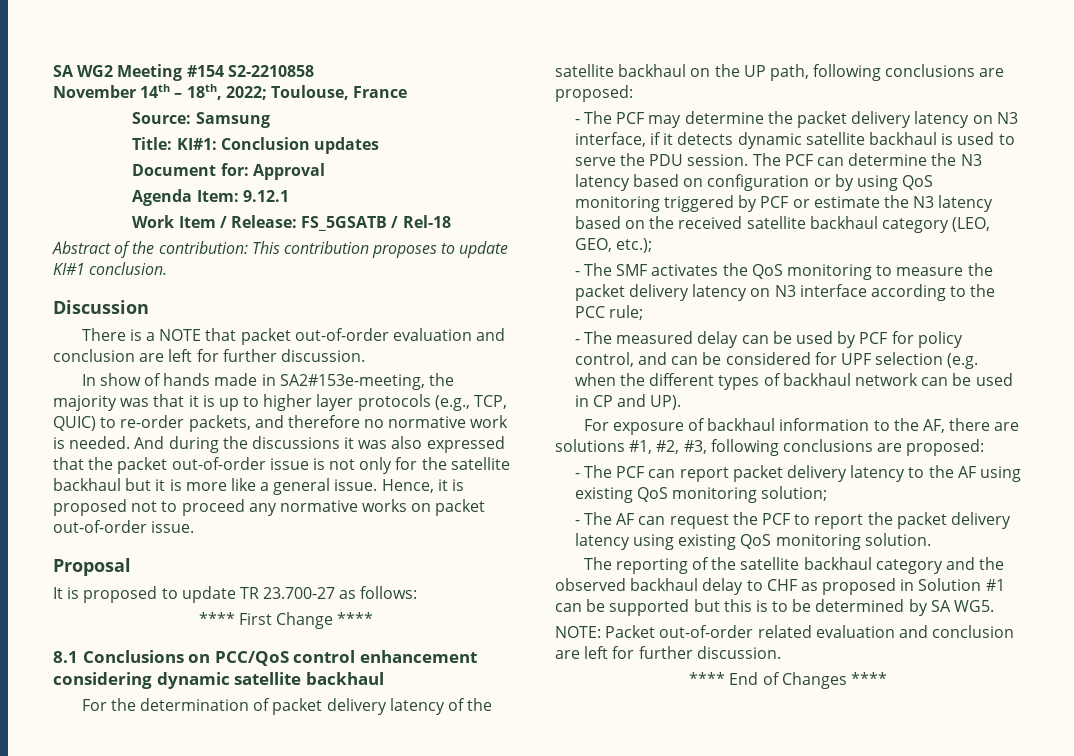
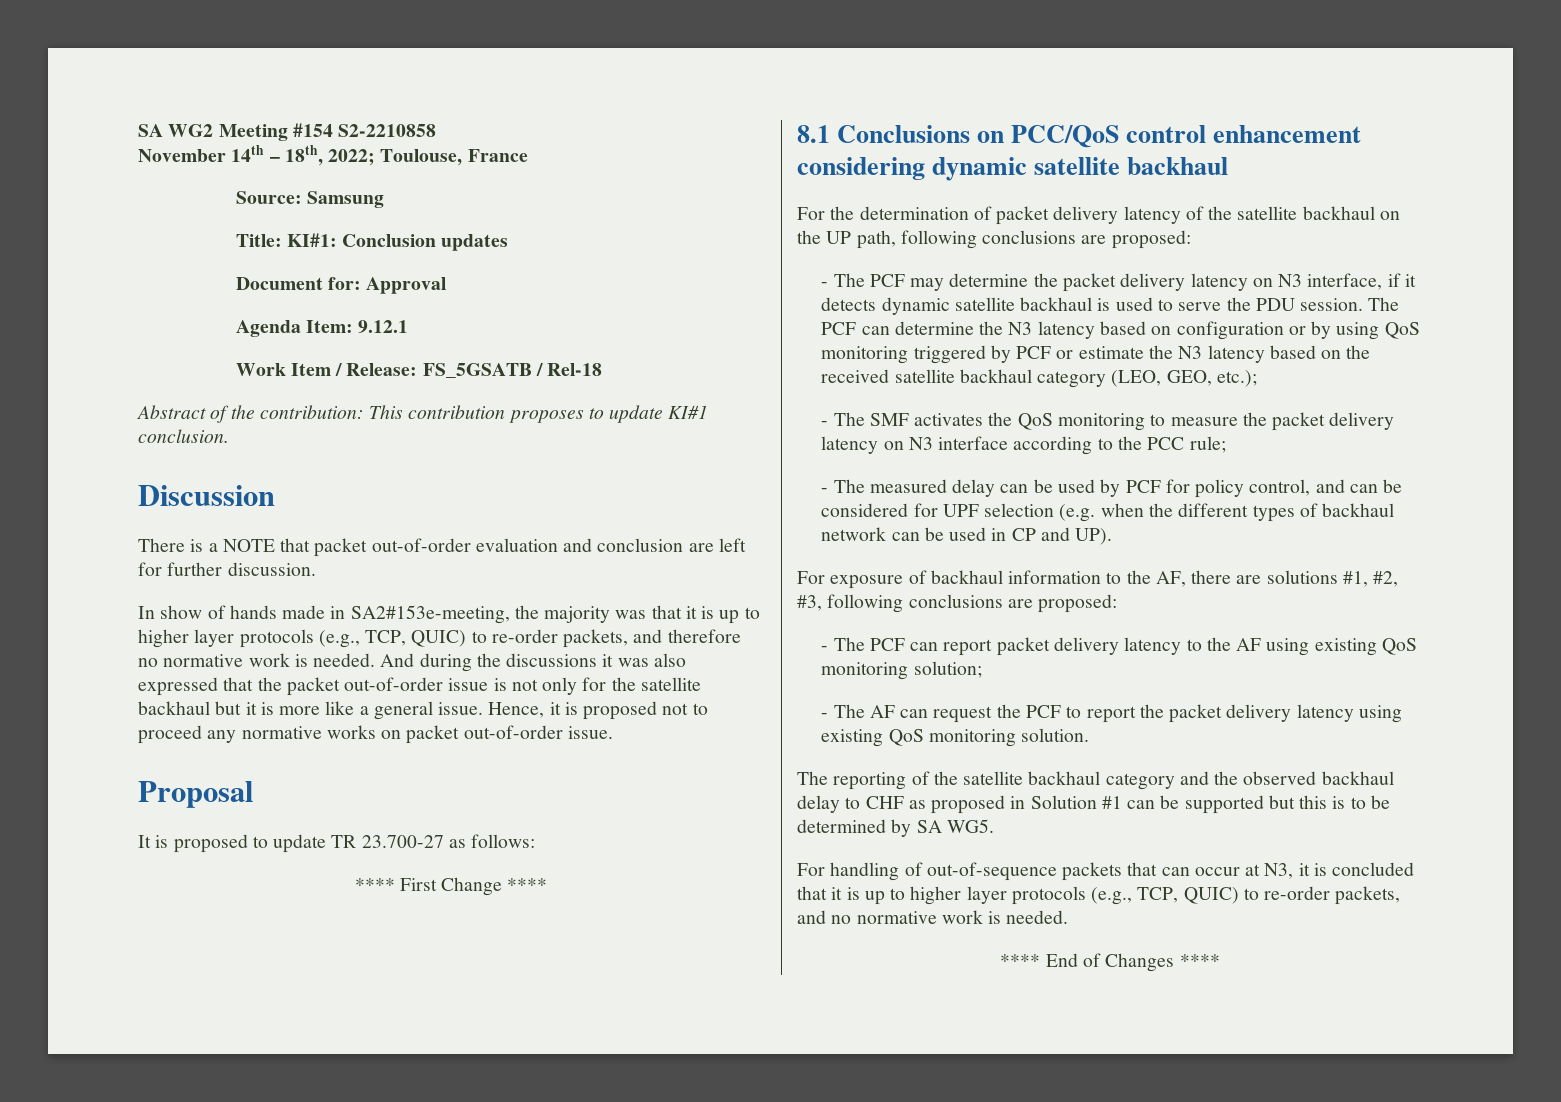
- NOTE: Packet out-of-order related evaluation and conclusion are left for further discussion.
+ For handling of out-of-sequence packets that can occur at N3, it is concluded that it is up to higher layer protocols (e.g., TCP, QUIC) to re-order packets, and no normative work is needed.

